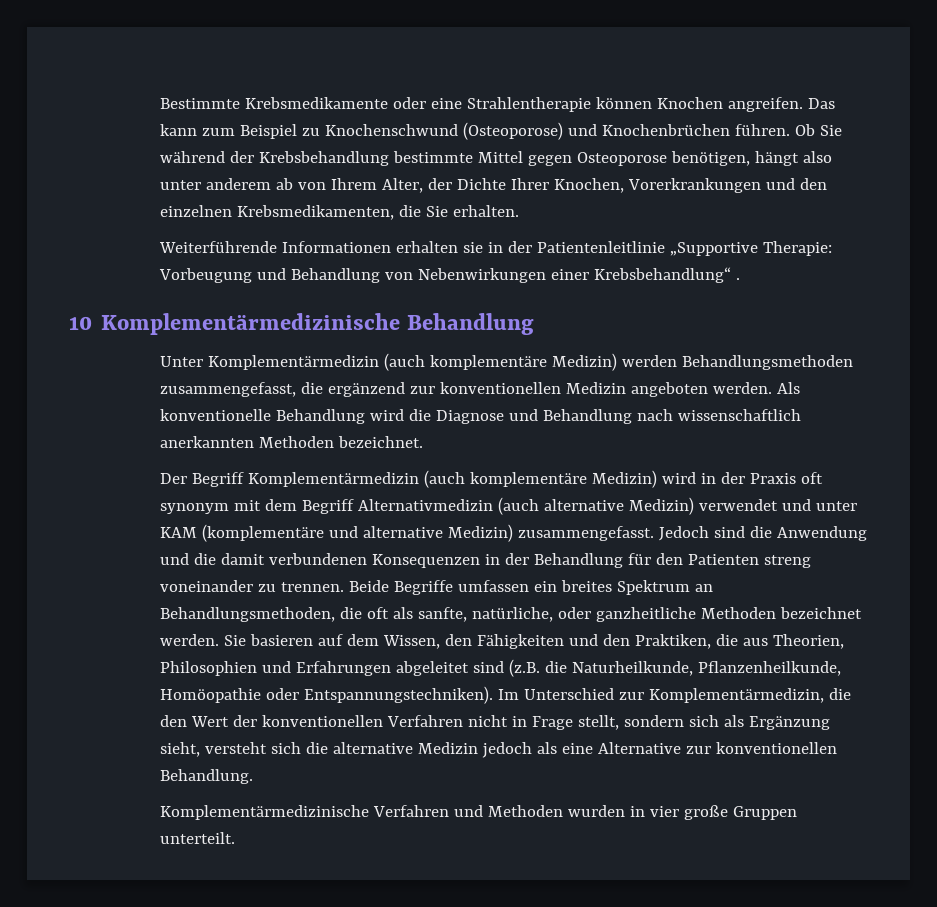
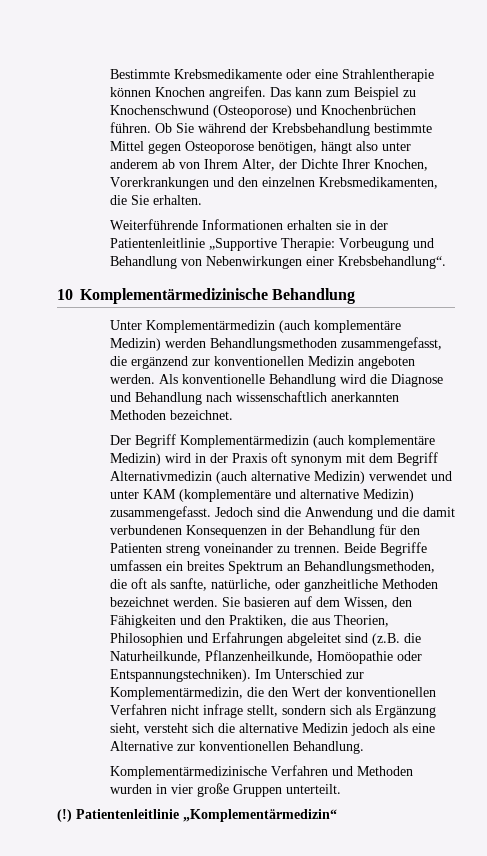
- Weiterführende Informationen erhalten sie in der Patientenleitlinie „Supportive Therapie: Vorbeugung und Behandlung von Nebenwirkungen einer Krebsbehandlung“ .
+ Weiterführende Informationen erhalten sie in der Patientenleitlinie „Supportive Therapie: Vorbeugung und Behandlung von Nebenwirkungen einer Krebsbehandlung“.
- Im Unterschied zur Komplementärmedizin, die den Wert der konventionellen Verfahren nicht in Frage stellt, sondern sich als Ergänzung sieht, versteht sich die alternative Medizin jedoch als eine Alternative zur konventionellen Behandlung.
+ Im Unterschied zur Komplementärmedizin, die den Wert der konventionellen Verfahren nicht infrage stellt, sondern sich als Ergänzung sieht, versteht sich die alternative Medizin jedoch als eine Alternative zur konventionellen Behandlung.
+ (!) Patientenleitlinie „Komplementärmedizin“

